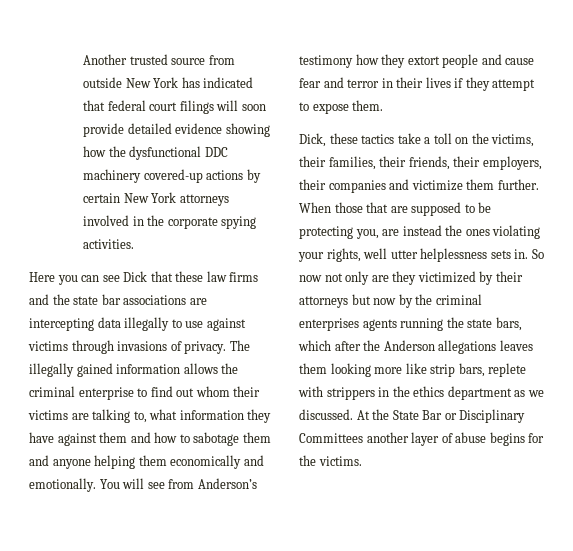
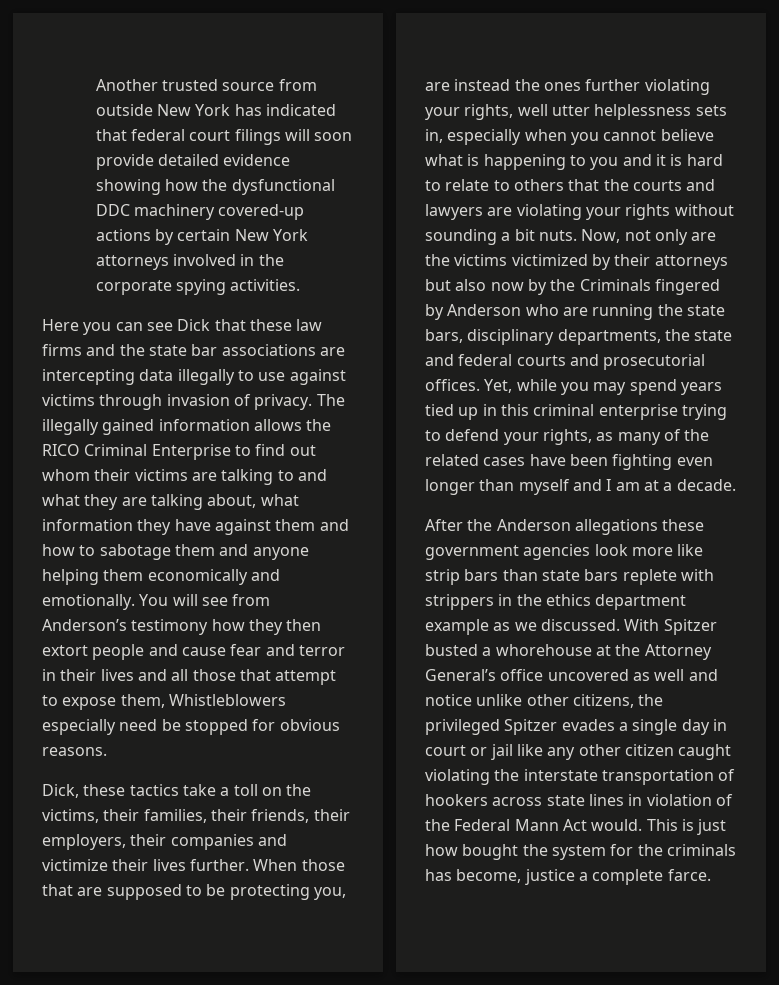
- Here you can see Dick that these law firms and the state bar associations are intercepting data illegally to use against victims through invasions of privacy.
+ Here you can see Dick that these law firms and the state bar associations are intercepting data illegally to use against victims through invasion of privacy.
- The illegally gained information allows the criminal enterprise to find out whom their victims are talking to, what information they have against them and how to sabotage them and anyone helping them economically and emotionally.
+ The illegally gained information allows the RICO Criminal Enterprise to find out whom their victims are talking to and what they are talking about, what information they have against them and how to sabotage them and anyone helping them economically and emotionally.
- You will see from Anderson’s testimony how they extort people and cause fear and terror in their lives if they attempt to expose them.
+ You will see from Anderson’s testimony how they then extort people and cause fear and terror in their lives and all those that attempt to expose them, Whistleblowers especially need be stopped for obvious reasons.
- Dick, these tactics take a toll on the victims, their families, their friends, their employers, their companies and victimize them further.
+ Dick, these tactics take a toll on the victims, their families, their friends, their employers, their companies and victimize their lives further.
- When those that are supposed to be protecting you, are instead the ones violating your rights, well utter helplessness sets in. So now not only are they victimized by their attorneys but now by the criminal enterprises agents running the state bars, which after the Anderson allegations leaves them looking more like strip bars, replete with strippers in the ethics department as we discussed.
+ When those that are supposed to be protecting you, are instead the ones further violating your rights, well utter helplessness sets in, especially when you cannot believe what is happening to you and it is hard to relate to others that the courts and lawyers are violating your rights without sounding a bit nuts. Now, not only are the victims victimized by their attorneys but also now by the Criminals fingered by Anderson who are running the state bars, disciplinary departments, the state and federal courts and prosecutorial offices. Yet, while you may spend years tied up in this criminal enterprise trying to defend your rights, as many of the related cases have been fighting even longer than myself and I am at a decade.
+ After the Anderson allegations these government agencies look more like strip bars than state bars replete with strippers in the ethics department example as we discussed.
- At the State Bar or Disciplinary Committees another layer of abuse begins for the victims.
+ With Spitzer busted a whorehouse at the Attorney General’s office uncovered as well and notice unlike other citizens, the privileged Spitzer evades a single day in court or jail like any other citizen caught violating the interstate transportation of hookers across state lines in violation of the Federal Mann Act would. This is just how bought the system for the criminals has become, justice a complete farce.

